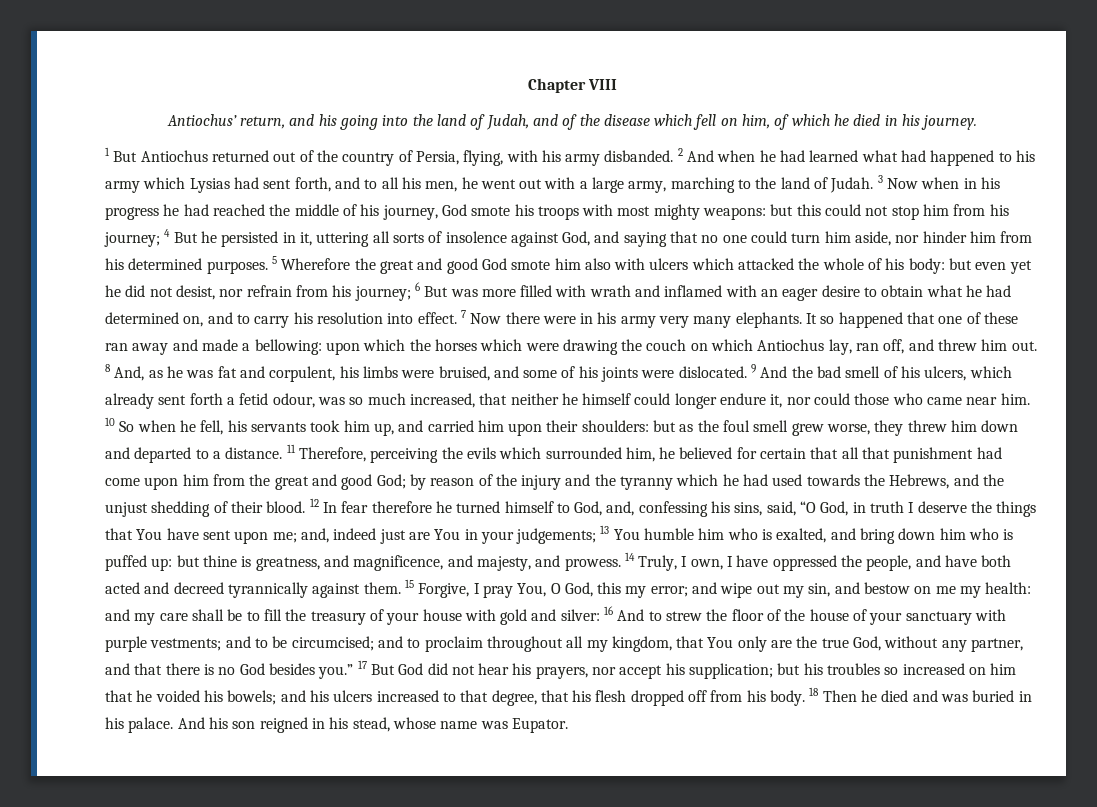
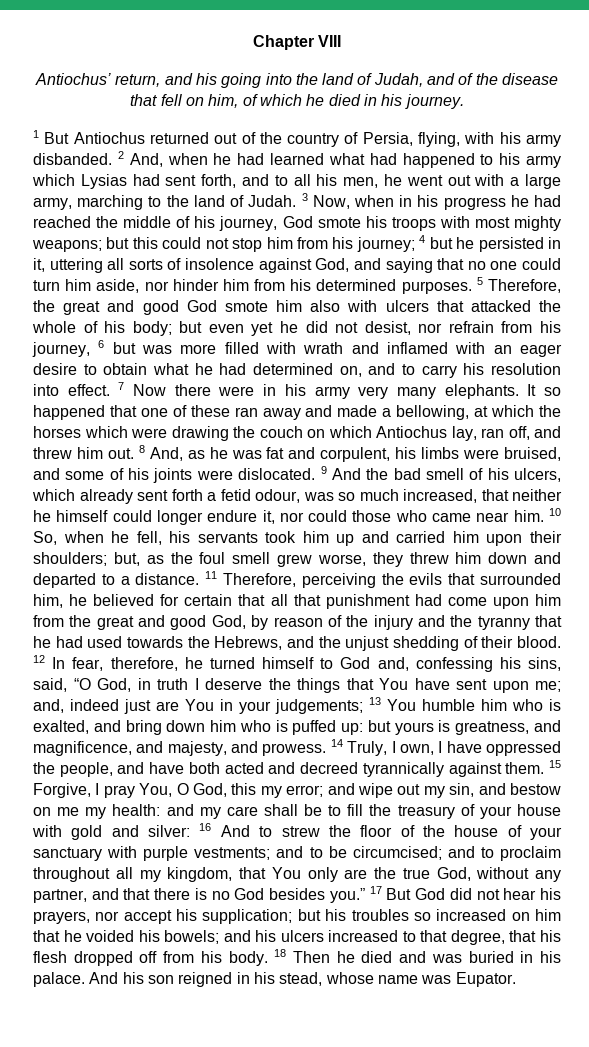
- Antiochus’ return, and his going into the land of Judah, and of the disease which fell on him, of which he died in his journey.
+ Antiochus’ return, and his going into the land of Judah, and of the disease that fell on him, of which he died in his journey.
- 2 And when he had learned what had happened to his army which Lysias had sent forth, and to all his men, he went out with a large army, marching to the land of Judah.
+ 2 And, when he had learned what had happened to his army which Lysias had sent forth, and to all his men, he went out with a large army, marching to the land of Judah.
- 3 Now when in his progress he had reached the middle of his journey, God smote his troops with most mighty weapons: but this could not stop him from his journey; 4 But he persisted in it, uttering all sorts of insolence against God, and saying that no one could turn him aside, nor hinder him from his determined purposes.
+ 3 Now, when in his progress he had reached the middle of his journey, God smote his troops with most mighty weapons; but this could not stop him from his journey; 4 but he persisted in it, uttering all sorts of insolence against God, and saying that no one could turn him aside, nor hinder him from his determined purposes.
- 5 Wherefore the great and good God smote him also with ulcers which attacked the whole of his body: but even yet he did not desist, nor refrain from his journey; 6 But was more filled with wrath and inflamed with an eager desire to obtain what he had determined on, and to carry his resolution into effect.
+ 5 Therefore, the great and good God smote him also with ulcers that attacked the whole of his body; but even yet he did not desist, nor refrain from his journey, 6 but was more filled with wrath and inflamed with an eager desire to obtain what he had determined on, and to carry his resolution into effect.
- It so happened that one of these ran away and made a bellowing: upon which the horses which were drawing the couch on which Antiochus lay, ran off, and threw him out.
+ It so happened that one of these ran away and made a bellowing, at which the horses which were drawing the couch on which Antiochus lay, ran off, and threw him out.
- 10 So when he fell, his servants took him up, and carried him upon their shoulders: but as the foul smell grew worse, they threw him down and departed to a distance.
+ 10 So, when he fell, his servants took him up and carried him upon their shoulders; but, as the foul smell grew worse, they threw him down and departed to a distance.
- 11 Therefore, perceiving the evils which surrounded him, he believed for certain that all that punishment had come upon him from the great and good God; by reason of the injury and the tyranny which he had used towards the Hebrews, and the unjust shedding of their blood.
+ 11 Therefore, perceiving the evils that surrounded him, he believed for certain that all that punishment had come upon him from the great and good God, by reason of the injury and the tyranny that he had used towards the Hebrews, and the unjust shedding of their blood.
- 12 In fear therefore he turned himself to God, and, confessing his sins, said, “O God, in truth I deserve the things that You have sent upon me; and, indeed just are You in your judgements; 13 You humble him who is exalted, and bring down him who is puffed up: but thine is greatness, and magnificence, and majesty, and prowess.
+ 12 In fear, therefore, he turned himself to God and, confessing his sins, said, “O God, in truth I deserve the things that You have sent upon me; and, indeed just are You in your judgements; 13 You humble him who is exalted, and bring down him who is puffed up: but yours is greatness, and magnificence, and majesty, and prowess.

